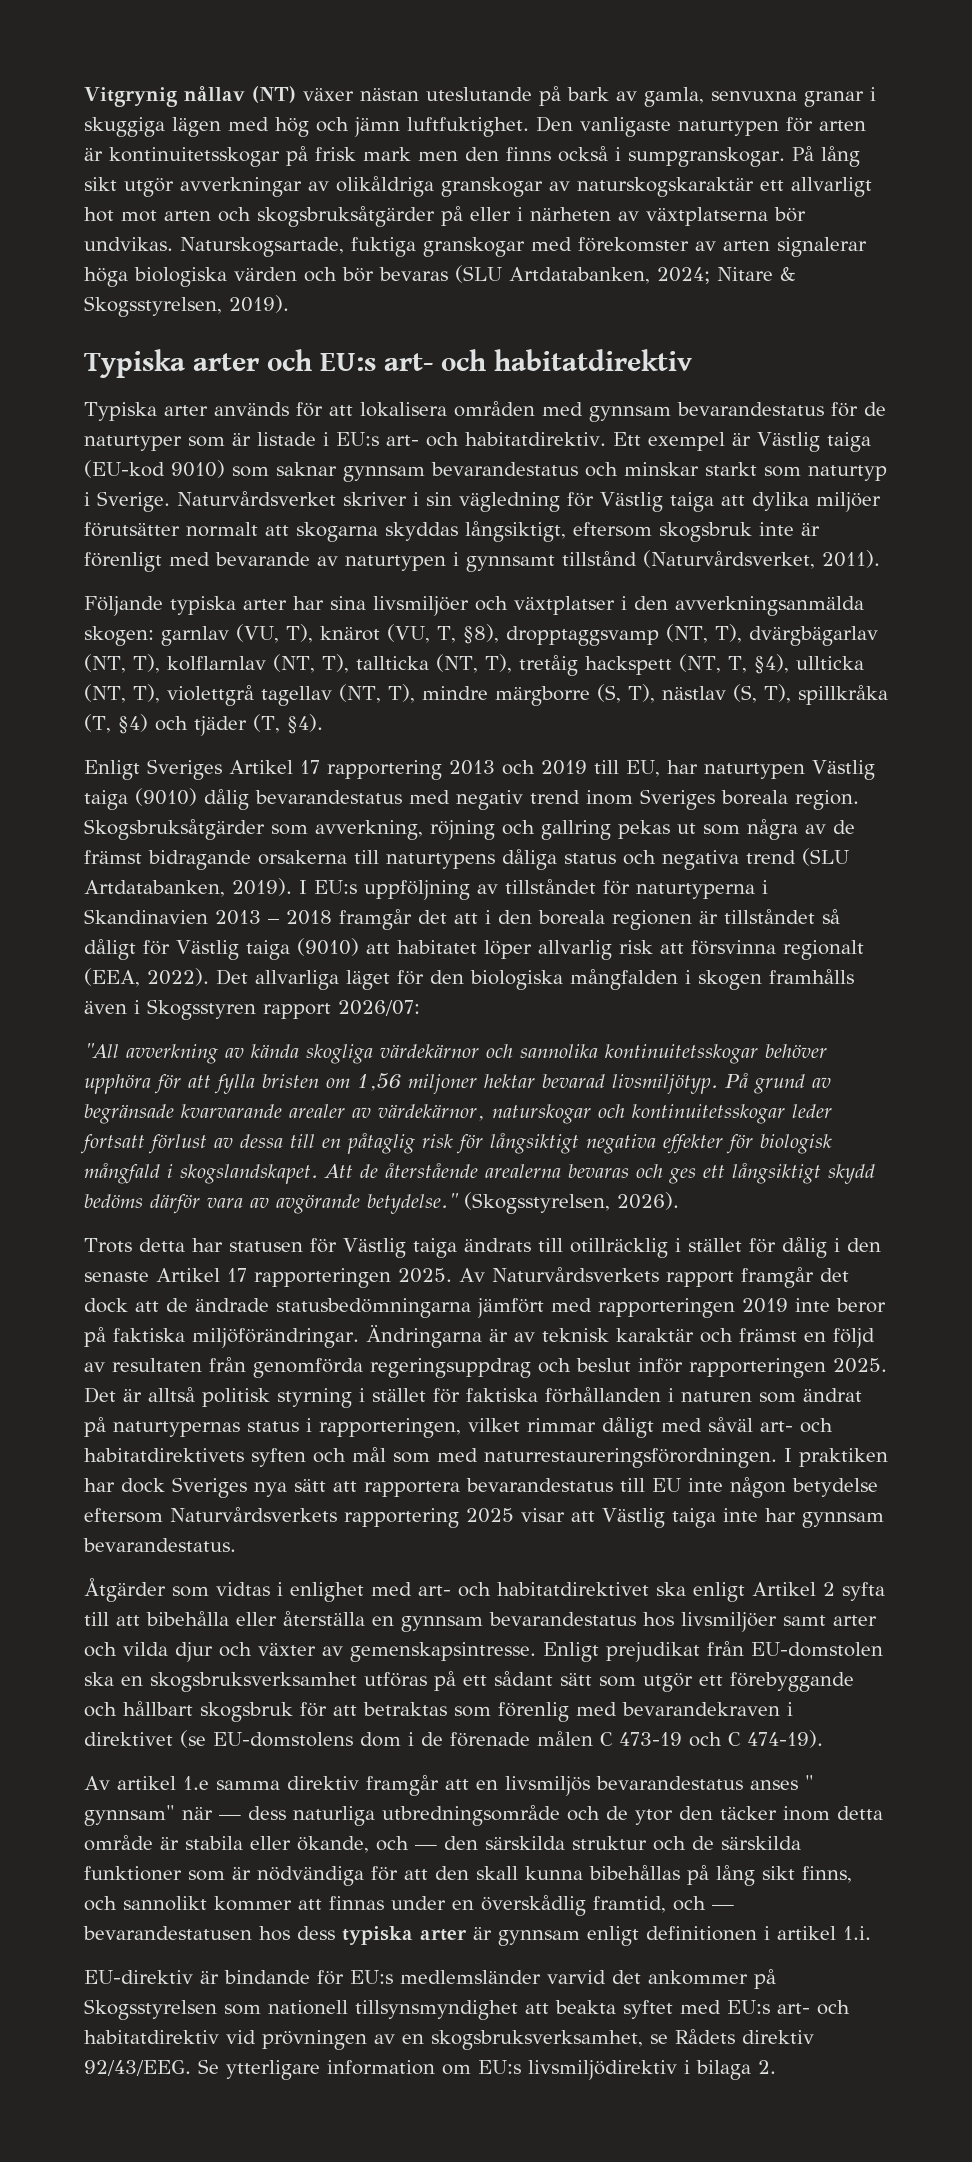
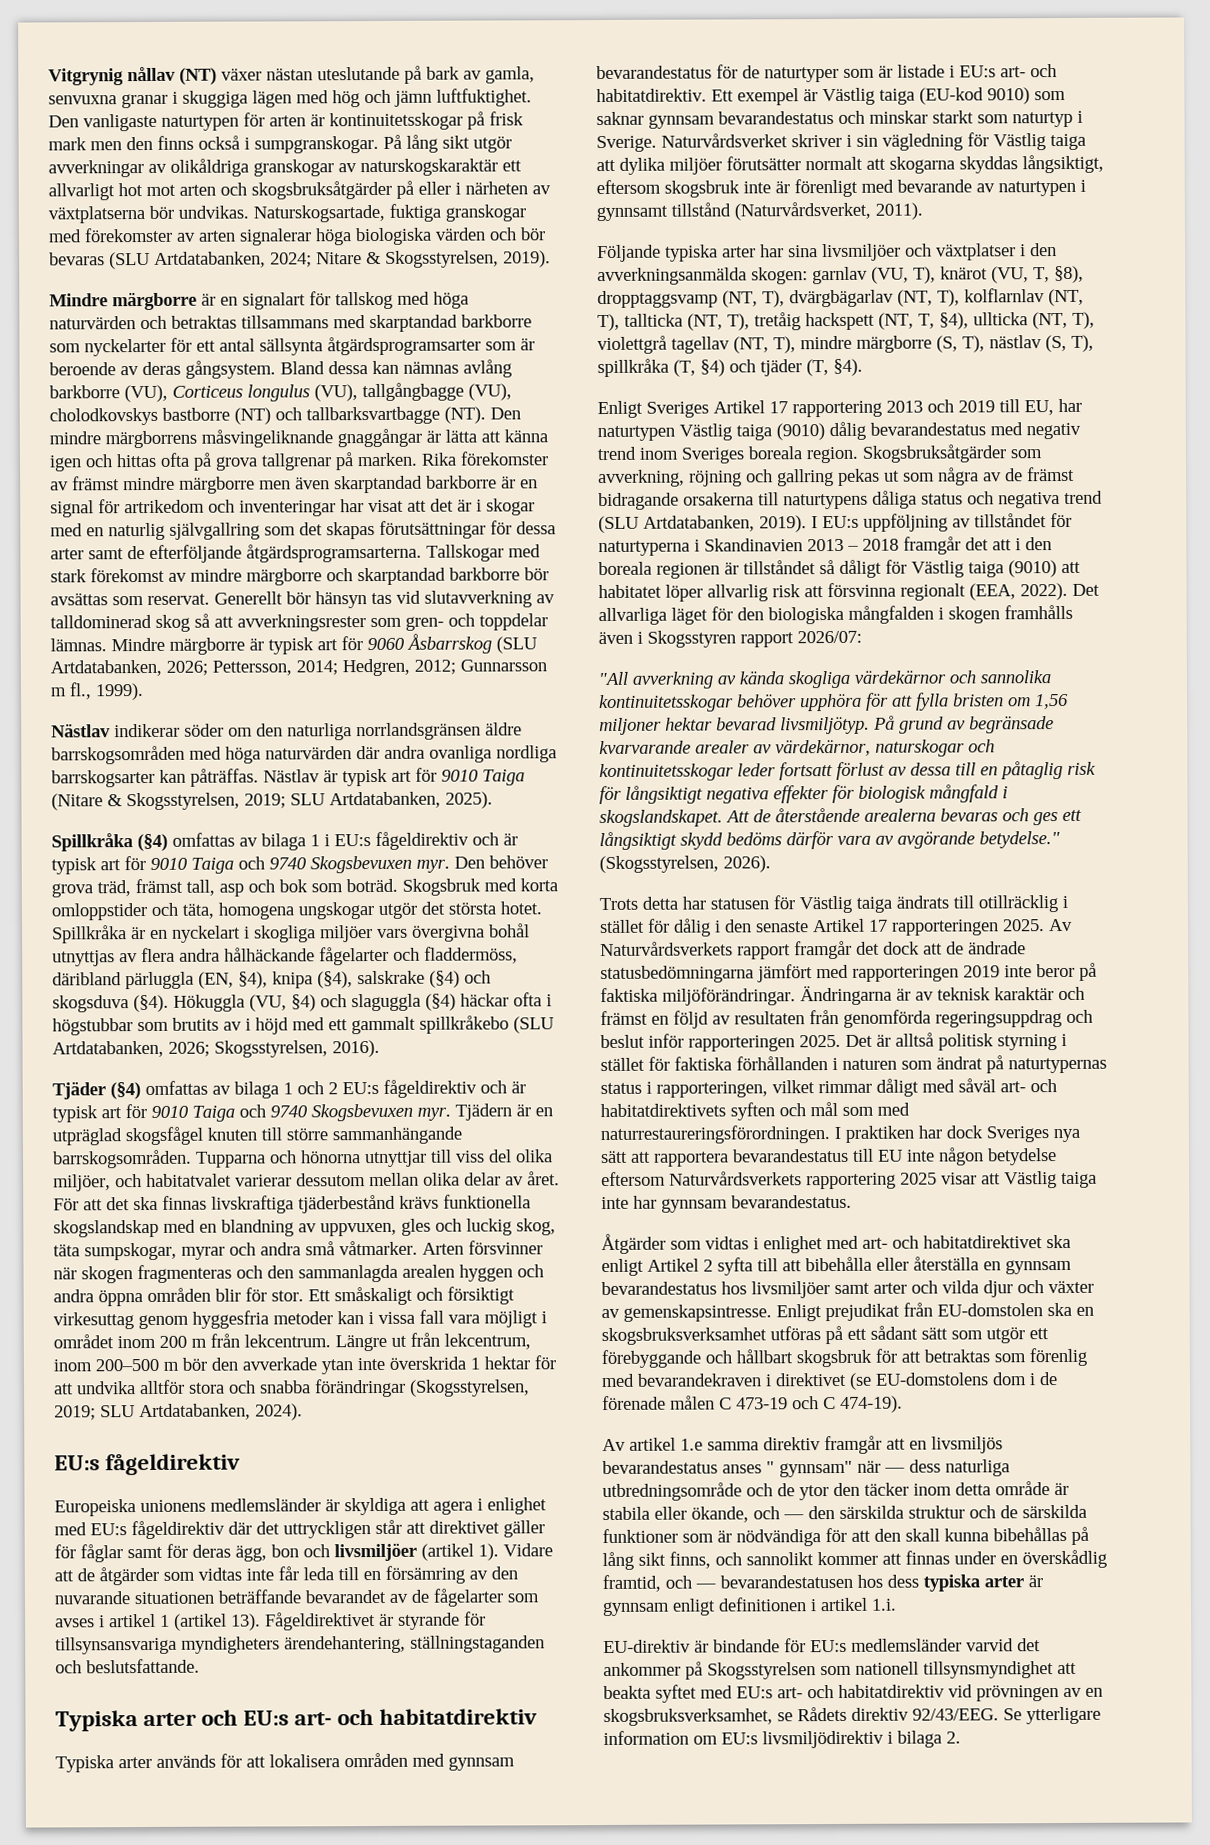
+ Mindre märgborre är en signalart för tallskog med höga naturvärden och betraktas tillsammans med skarptandad barkborre som nyckelarter för ett antal sällsynta åtgärdsprogramsarter som är beroende av deras gångsystem. Bland dessa kan nämnas avlång barkborre (VU), Corticeus longulus (VU), tallgångbagge (VU), cholodkovskys bastborre (NT) och tallbarksvartbagge (NT). Den mindre märgborrens måsvingeliknande gnaggångar är lätta att känna igen och hittas ofta på grova tallgrenar på marken. Rika förekomster av främst mindre märgborre men även skarptandad barkborre är en signal för artrikedom och inventeringar har visat att det är i skogar med en naturlig självgallring som det skapas förutsättningar för dessa arter samt de efterföljande åtgärdsprogramsarterna. Tallskogar med stark förekomst av mindre märgborre och skarptandad barkborre bör avsättas som reservat. Generellt bör hänsyn tas vid slutavverkning av talldominerad skog så att avverkningsrester som gren- och toppdelar lämnas. Mindre märgborre är typisk art för 9060 Åsbarrskog (SLU Artdatabanken, 2026; Pettersson, 2014; Hedgren, 2012; Gunnarsson m fl., 1999).
+ Nästlav indikerar söder om den naturliga norrlandsgränsen äldre barrskogsområden med höga naturvärden där andra ovanliga nordliga barrskogsarter kan påträffas. Nästlav är typisk art för 9010 Taiga (Nitare & Skogsstyrelsen, 2019; SLU Artdatabanken, 2025).
+ Spillkråka (§4) omfattas av bilaga 1 i EU:s fågeldirektiv och är typisk art för 9010 Taiga och 9740 Skogsbevuxen myr. Den behöver grova träd, främst tall, asp och bok som boträd. Skogsbruk med korta omloppstider och täta, homogena ungskogar utgör det största hotet. Spillkråka är en nyckelart i skogliga miljöer vars övergivna bohål utnyttjas av flera andra hålhäckande fågelarter och fladdermöss, däribland pärluggla (EN, §4), knipa (§4), salskrake (§4) och skogsduva (§4). Hökuggla (VU, §4) och slaguggla (§4) häckar ofta i högstubbar som brutits av i höjd med ett gammalt spillkråkebo (SLU Artdatabanken, 2026; Skogsstyrelsen, 2016).
+ Tjäder (§4) omfattas av bilaga 1 och 2 EU:s fågeldirektiv och är typisk art för 9010 Taiga och 9740 Skogsbevuxen myr. Tjädern är en utpräglad skogsfågel knuten till större sammanhängande barrskogsområden. Tupparna och hönorna utnyttjar till viss del olika miljöer, och habitatvalet varierar dessutom mellan olika delar av året. För att det ska finnas livskraftiga tjäderbestånd krävs funktionella skogslandskap med en blandning av uppvuxen, gles och luckig skog, täta sumpskogar, myrar och andra små våtmarker. Arten försvinner när skogen fragmenteras och den sammanlagda arealen hyggen och andra öppna områden blir för stor. Ett småskaligt och försiktigt virkesuttag genom hyggesfria metoder kan i vissa fall vara möjligt i området inom 200 m från lekcentrum. Längre ut från lekcentrum, inom 200–500 m bör den avverkade ytan inte överskrida 1 hektar för att undvika alltför stora och snabba förändringar (Skogsstyrelsen, 2019; SLU Artdatabanken, 2024).
+ EU:s fågeldirektiv
+ Europeiska unionens medlemsländer är skyldiga att agera i enlighet med EU:s fågeldirektiv där det uttryckligen står att direktivet gäller för fåglar samt för deras ägg, bon och livsmiljöer (artikel 1). Vidare att de åtgärder som vidtas inte får leda till en försämring av den nuvarande situationen beträffande bevarandet av de fågelarter som avses i artikel 1 (artikel 13). Fågeldirektivet är styrande för tillsynsansvariga myndigheters ärendehantering, ställningstaganden och beslutsfattande.

